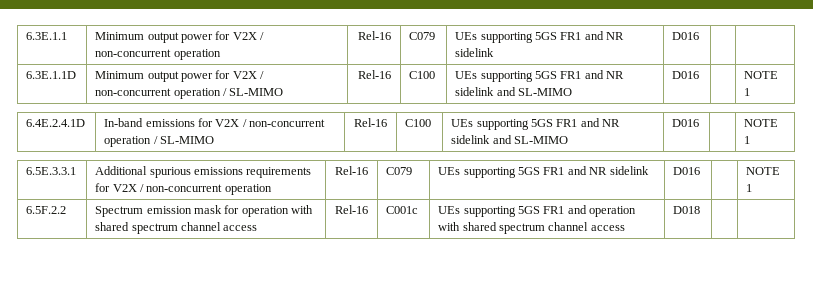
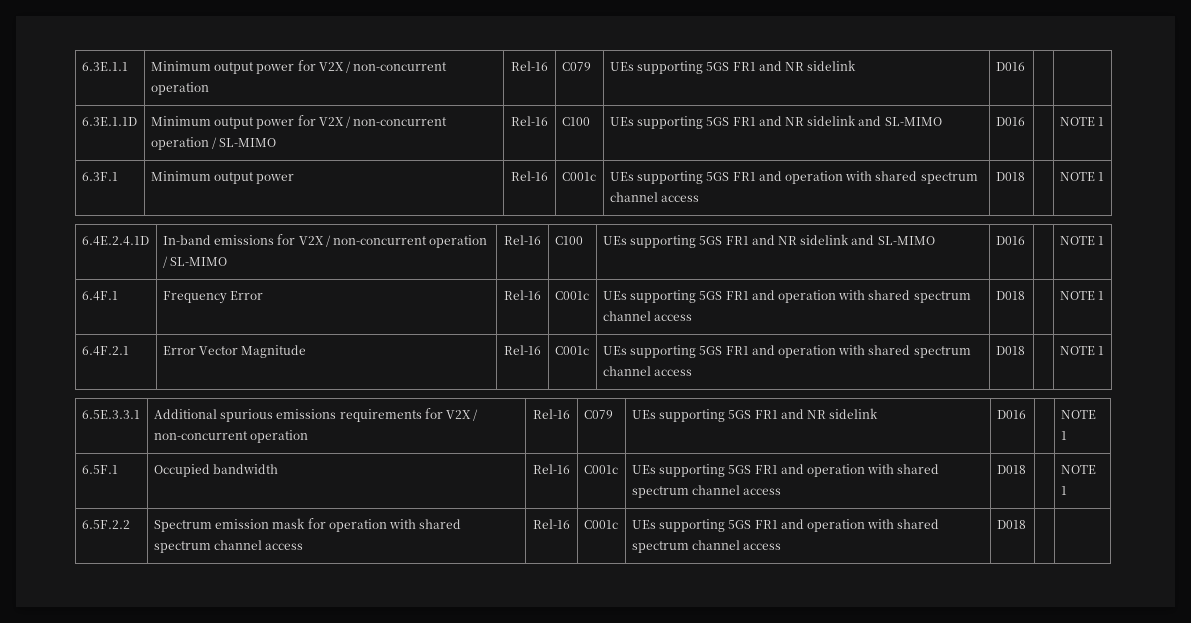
+ 6.3F.1 | Minimum output power | Rel-16 | C001c | UEs supporting 5GS FR1 and operation with shared spectrum channel access | D018 | | NOTE 1
+ 6.4F.1 | Frequency Error | Rel-16 | C001c | UEs supporting 5GS FR1 and operation with shared spectrum channel access | D018 | | NOTE 1
+ 6.4F.2.1 | Error Vector Magnitude | Rel-16 | C001c | UEs supporting 5GS FR1 and operation with shared spectrum channel access | D018 | | NOTE 1
+ 6.5F.1 | Occupied bandwidth | Rel-16 | C001c | UEs supporting 5GS FR1 and operation with shared spectrum channel access | D018 | | NOTE 1

